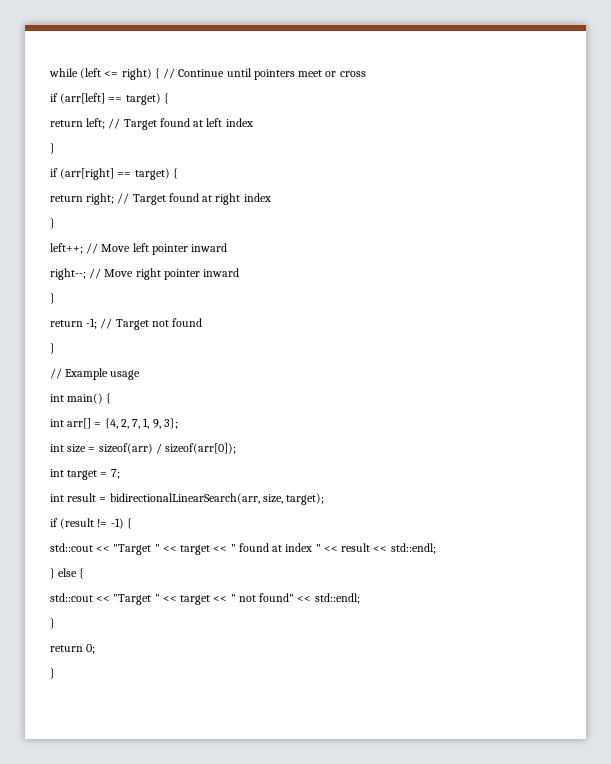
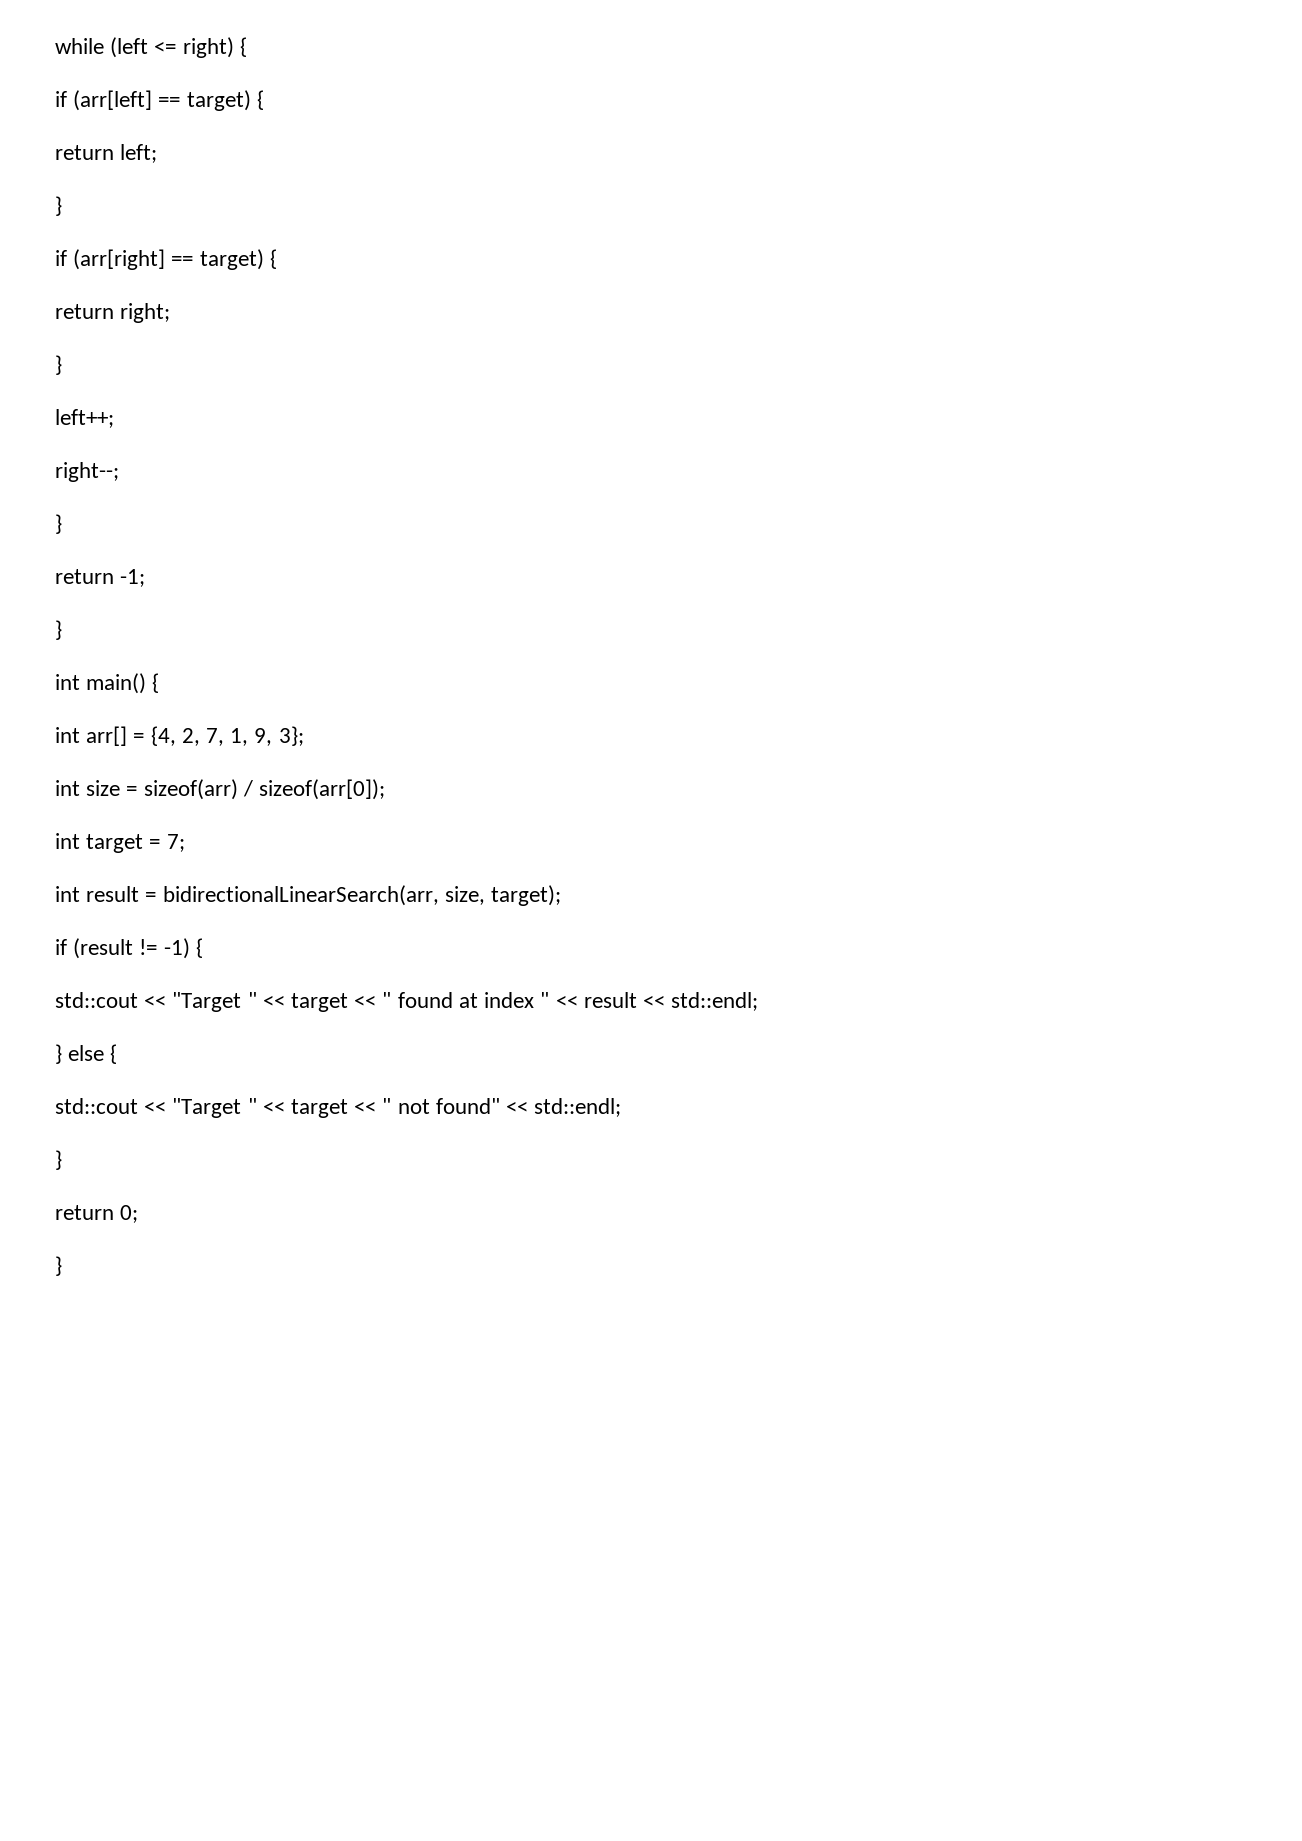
- while (left <= right) { // Continue until pointers meet or cross
+ while (left <= right) {
- return left; // Target found at left index
+ return left;
- return right; // Target found at right index
+ return right;
  }
- left++; // Move left pointer inward
- right--; // Move right pointer inward
+ left++;
+ right--;
  }
- return -1; // Target not found
+ return -1;
  }
- // Example usage

